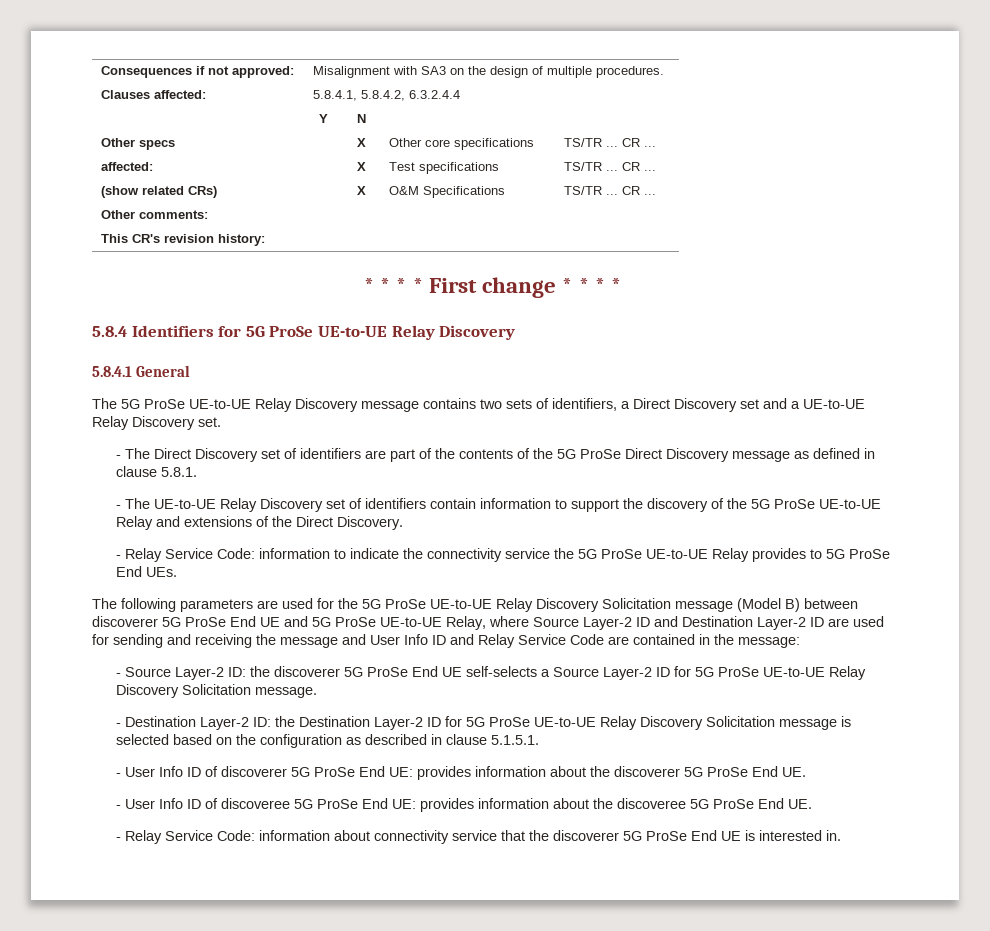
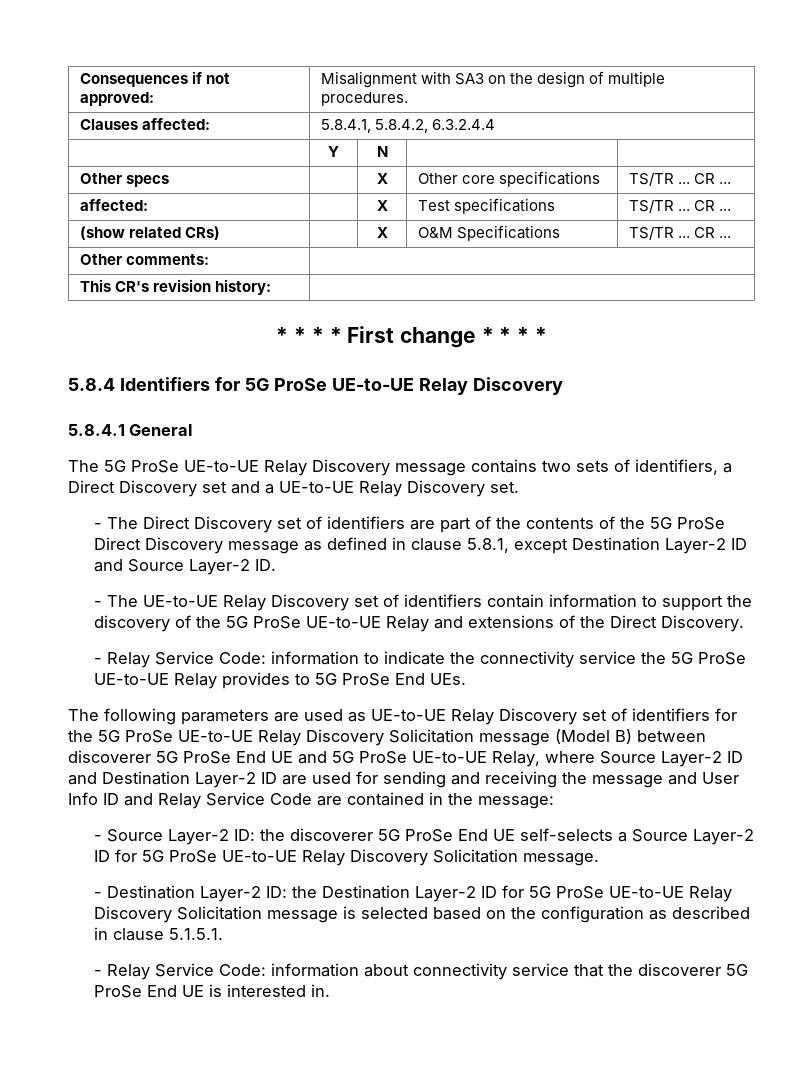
- - The Direct Discovery set of identifiers are part of the contents of the 5G ProSe Direct Discovery message as defined in clause 5.8.1.
+ - The Direct Discovery set of identifiers are part of the contents of the 5G ProSe Direct Discovery message as defined in clause 5.8.1, except Destination Layer-2 ID and Source Layer-2 ID.
- The following parameters are used for the 5G ProSe UE-to-UE Relay Discovery Solicitation message (Model B) between discoverer 5G ProSe End UE and 5G ProSe UE-to-UE Relay, where Source Layer-2 ID and Destination Layer-2 ID are used for sending and receiving the message and User Info ID and Relay Service Code are contained in the message:
+ The following parameters are used as UE-to-UE Relay Discovery set of identifiers for the 5G ProSe UE-to-UE Relay Discovery Solicitation message (Model B) between discoverer 5G ProSe End UE and 5G ProSe UE-to-UE Relay, where Source Layer-2 ID and Destination Layer-2 ID are used for sending and receiving the message and User Info ID and Relay Service Code are contained in the message:
- - User Info ID of discoverer 5G ProSe End UE: provides information about the discoverer 5G ProSe End UE.
- - User Info ID of discoveree 5G ProSe End UE: provides information about the discoveree 5G ProSe End UE.

